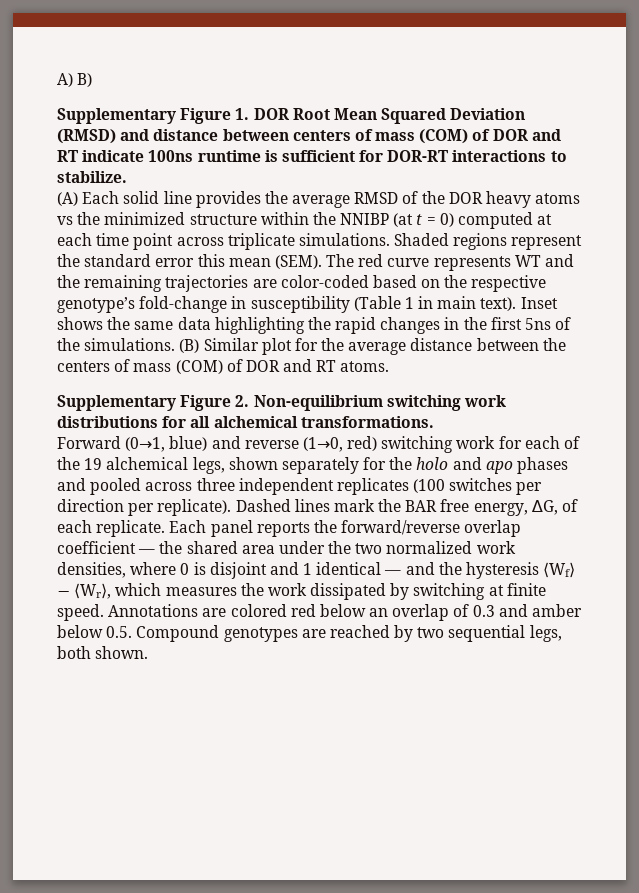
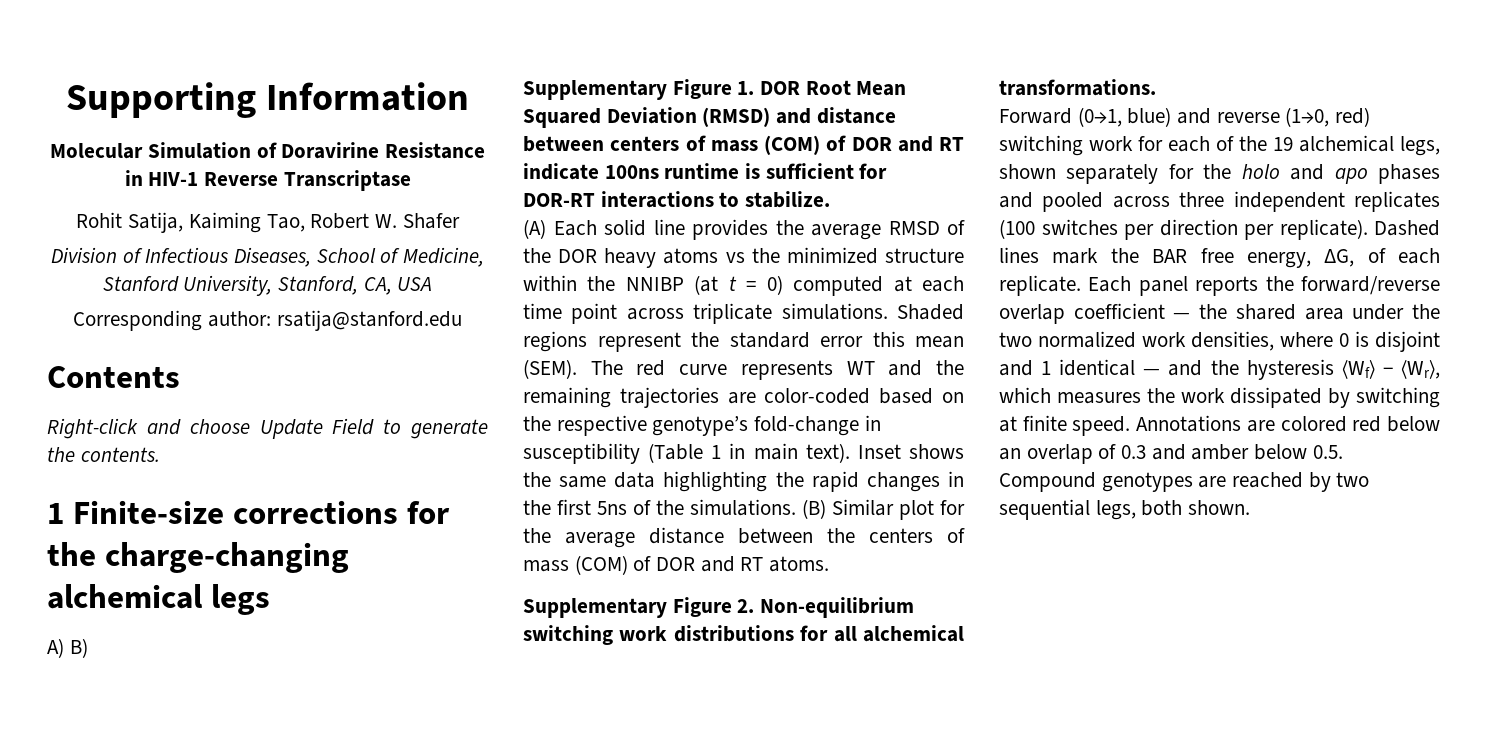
+ Supporting Information
+ Molecular Simulation of Doravirine Resistance in HIV-1 Reverse Transcriptase
+ Rohit Satija, Kaiming Tao, Robert W. Shafer
+ Division of Infectious Diseases, School of Medicine, Stanford University, Stanford, CA, USA
+ Corresponding author: rsatija@stanford.edu
+ Contents
+ Right-click and choose Update Field to generate the contents.
+ 1 Finite-size corrections for the charge-changing alchemical legs

